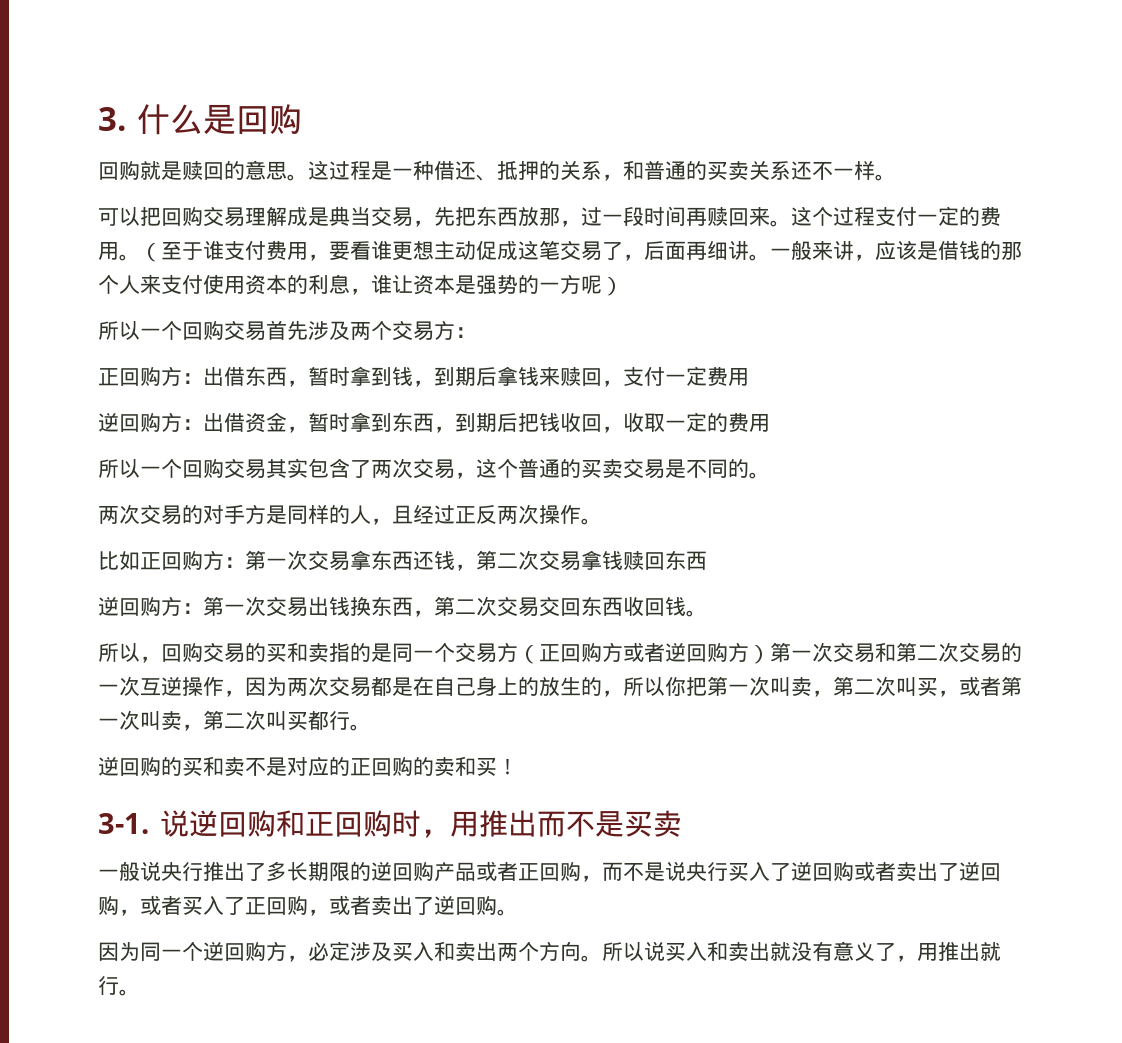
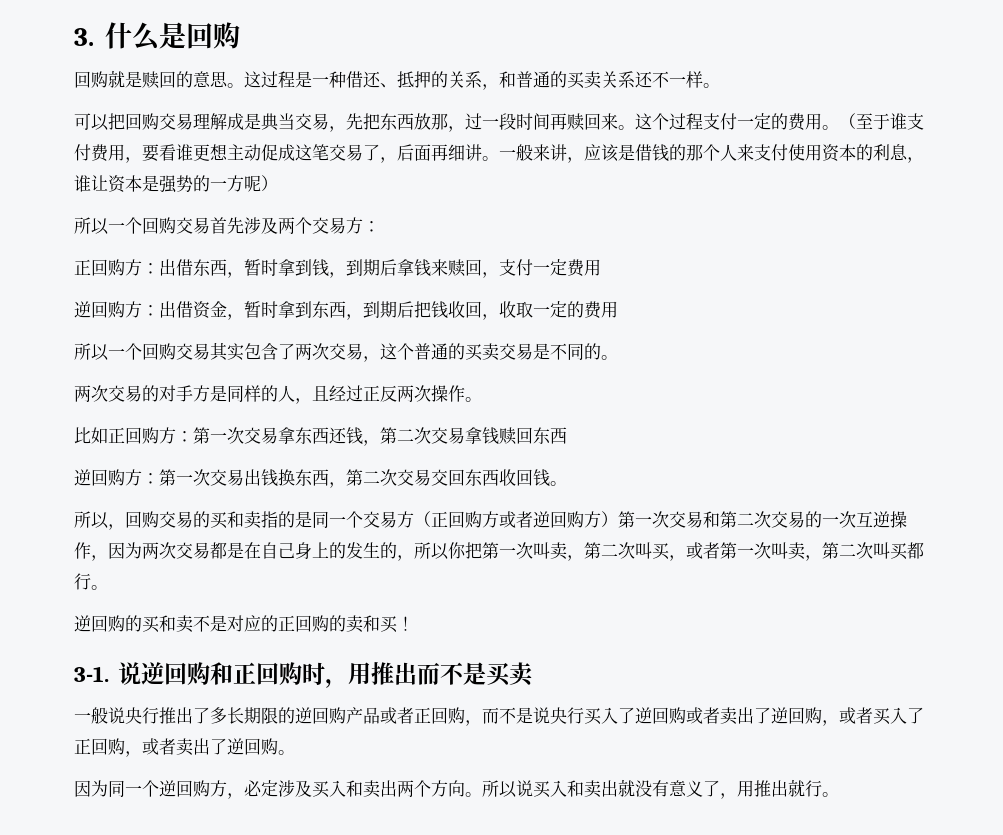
- 所以，回购交易的买和卖指的是同一个交易方（正回购方或者逆回购方）第一次交易和第二次交易的一次互逆操作，因为两次交易都是在自己身上的放生的，所以你把第一次叫卖，第二次叫买，或者第一次叫卖，第二次叫买都行。
+ 所以，回购交易的买和卖指的是同一个交易方（正回购方或者逆回购方）第一次交易和第二次交易的一次互逆操作，因为两次交易都是在自己身上的发生的，所以你把第一次叫卖，第二次叫买，或者第一次叫卖，第二次叫买都行。

